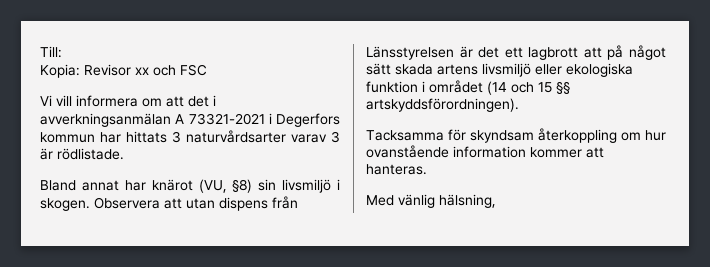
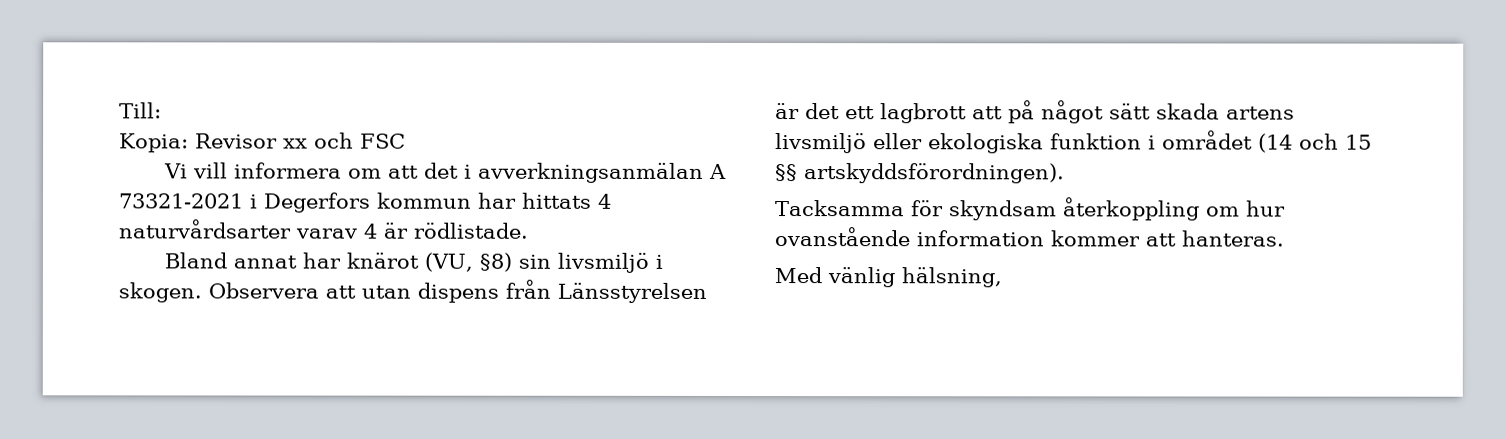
- Vi vill informera om att det i avverkningsanmälan A 73321-2021 i Degerfors kommun har hittats 3 naturvårdsarter varav 3 är rödlistade.
+ Vi vill informera om att det i avverkningsanmälan A 73321-2021 i Degerfors kommun har hittats 4 naturvårdsarter varav 4 är rödlistade.

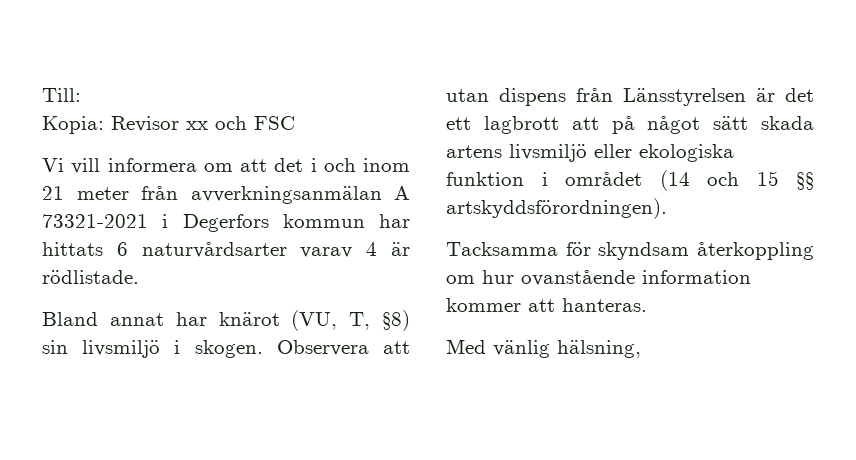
- Vi vill informera om att det i avverkningsanmälan A 73321-2021 i Degerfors kommun har hittats 4 naturvårdsarter varav 4 är rödlistade.
+ Vi vill informera om att det i och inom 21 meter från avverkningsanmälan A 73321-2021 i Degerfors kommun har hittats 6 naturvårdsarter varav 4 är rödlistade.
- Bland annat har knärot (VU, §8) sin livsmiljö i skogen.
+ Bland annat har knärot (VU, T, §8) sin livsmiljö i skogen.

